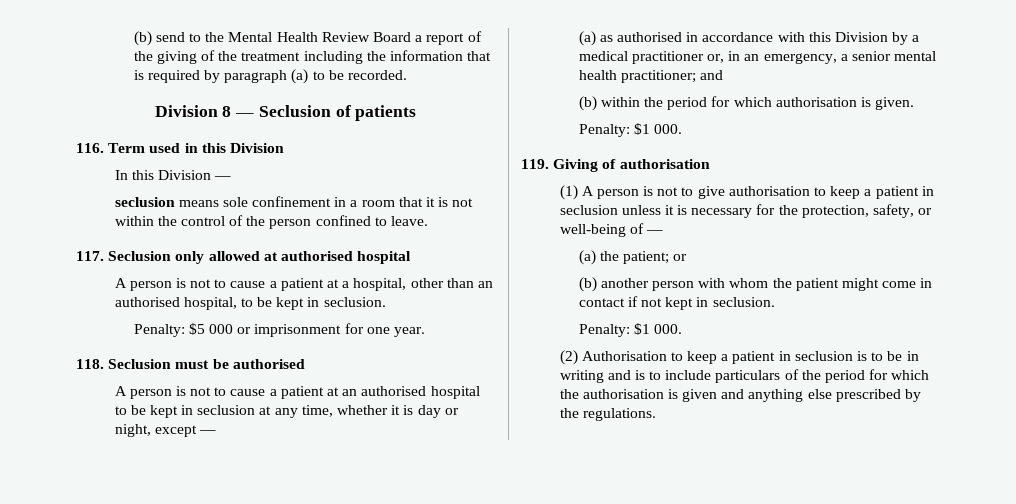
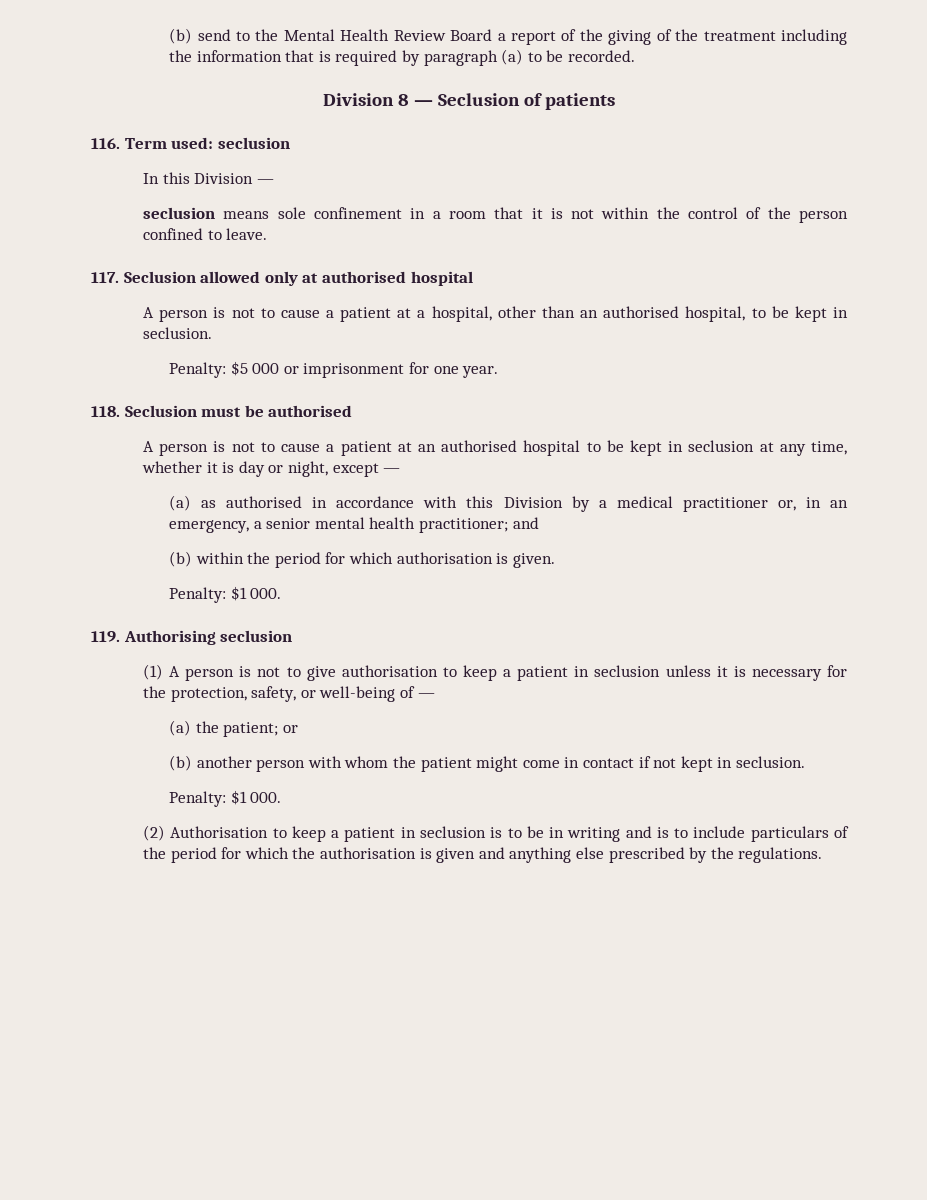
- 116. Term used in this Division
+ 116. Term used: seclusion
- 117. Seclusion only allowed at authorised hospital
+ 117. Seclusion allowed only at authorised hospital
- 119. Giving of authorisation
+ 119. Authorising seclusion

